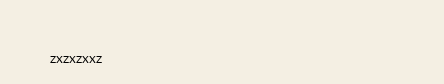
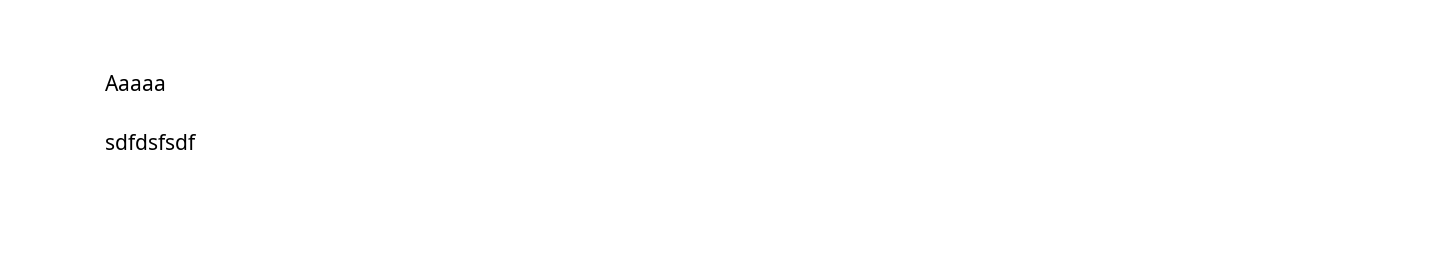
- zxzxzxxz
+ Aaaaa
+ sdfdsfsdf

